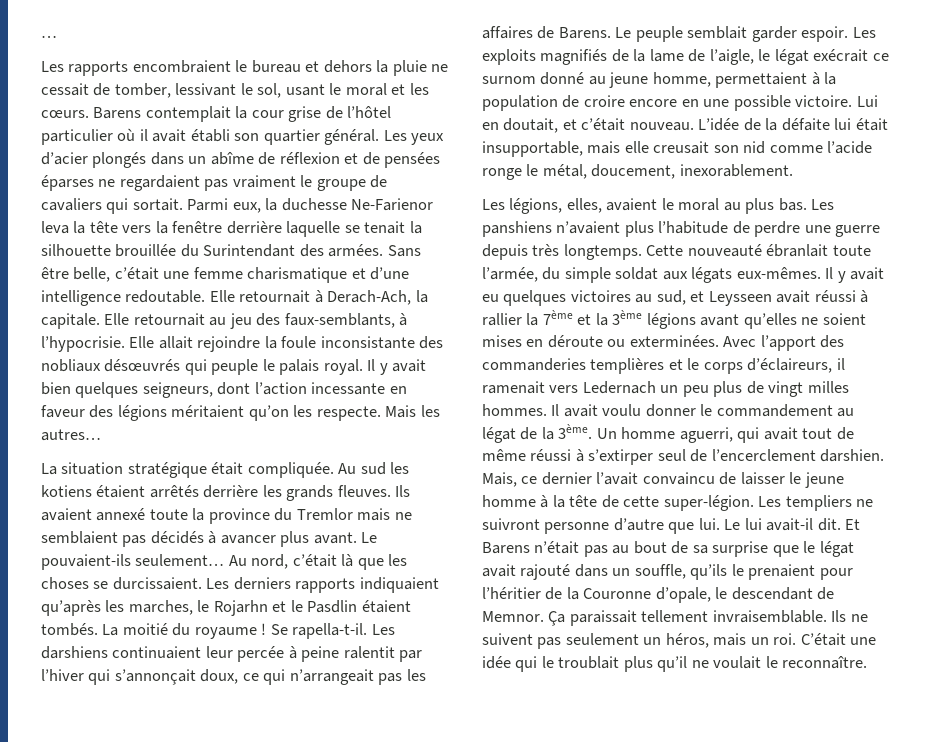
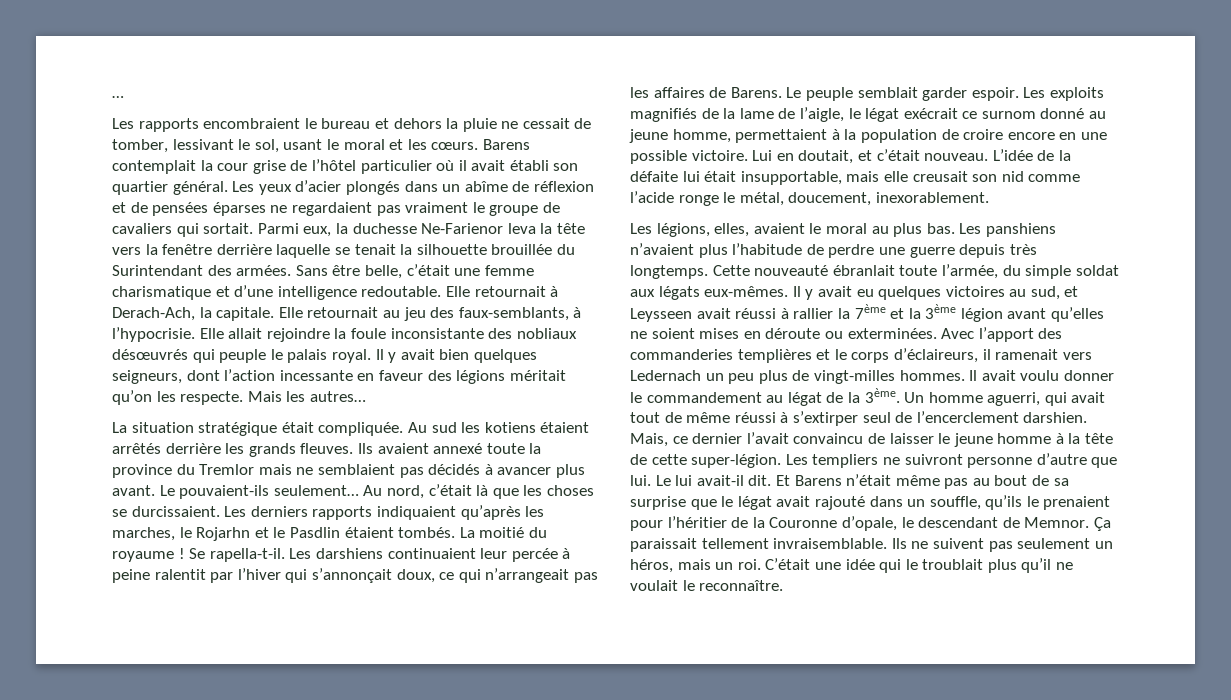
- Il y avait bien quelques seigneurs, dont l’action incessante en faveur des légions méritaient qu’on les respecte.
+ Il y avait bien quelques seigneurs, dont l’action incessante en faveur des légions méritait qu’on les respecte.
- Il y avait eu quelques victoires au sud, et Leysseen avait réussi à rallier la 7ème et la 3ème légions avant qu’elles ne soient mises en déroute ou exterminées.
+ Il y avait eu quelques victoires au sud, et Leysseen avait réussi à rallier la 7ème et la 3ème légion avant qu’elles ne soient mises en déroute ou exterminées.
- Avec l’apport des commanderies templières et le corps d’éclaireurs, il ramenait vers Ledernach un peu plus de vingt milles hommes.
+ Avec l’apport des commanderies templières et le corps d’éclaireurs, il ramenait vers Ledernach un peu plus de vingt-milles hommes.
- Et Barens n’était pas au bout de sa surprise que le légat avait rajouté dans un souffle, qu’ils le prenaient pour l’héritier de la Couronne d’opale, le descendant de Memnor.
+ Et Barens n’était même pas au bout de sa surprise que le légat avait rajouté dans un souffle, qu’ils le prenaient pour l’héritier de la Couronne d’opale, le descendant de Memnor.

